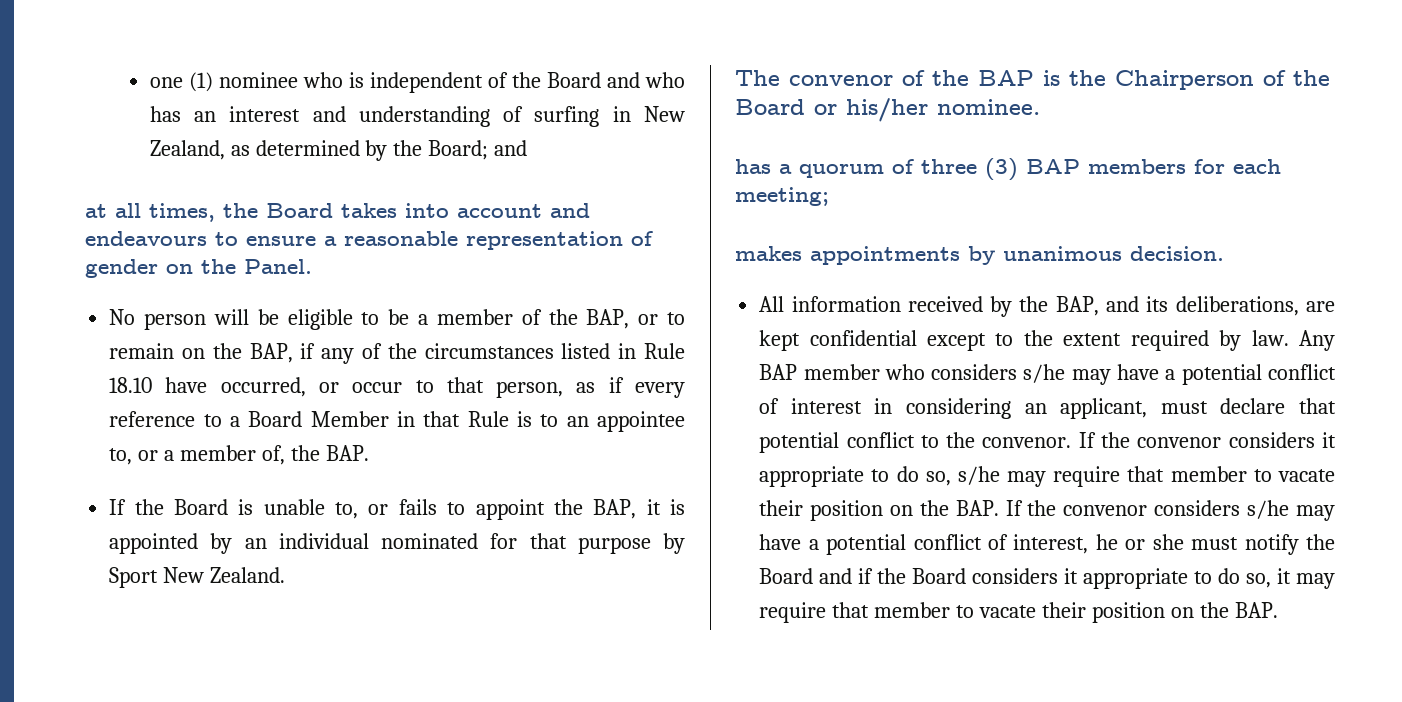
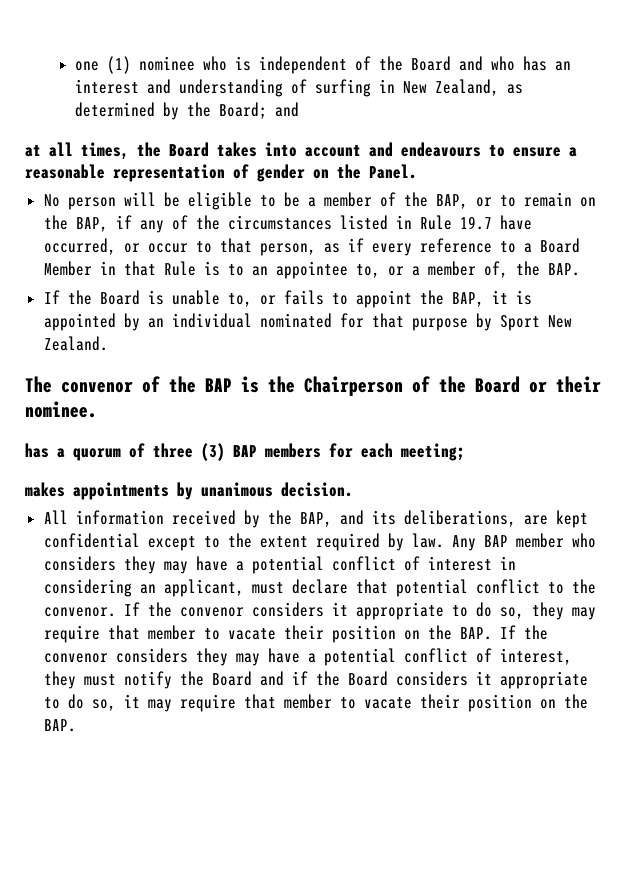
- No person will be eligible to be a member of the BAP, or to remain on the BAP, if any of the circumstances listed in Rule 18.10 have occurred, or occur to that person, as if every reference to a Board Member in that Rule is to an appointee to, or a member of, the BAP.
+ No person will be eligible to be a member of the BAP, or to remain on the BAP, if any of the circumstances listed in Rule 19.7 have occurred, or occur to that person, as if every reference to a Board Member in that Rule is to an appointee to, or a member of, the BAP.
- The convenor of the BAP is the Chairperson of the Board or his/her nominee.
+ The convenor of the BAP is the Chairperson of the Board or their nominee.
- Any BAP member who considers s/he may have a potential conflict of interest in considering an applicant, must declare that potential conflict to the convenor.
+ Any BAP member who considers they may have a potential conflict of interest in considering an applicant, must declare that potential conflict to the convenor.
- If the convenor considers it appropriate to do so, s/he may require that member to vacate their position on the BAP. If the convenor considers s/he may have a potential conflict of interest, he or she must notify the Board and if the Board considers it appropriate to do so, it may require that member to vacate their position on the BAP.
+ If the convenor considers it appropriate to do so, they may require that member to vacate their position on the BAP. If the convenor considers they may have a potential conflict of interest, they must notify the Board and if the Board considers it appropriate to do so, it may require that member to vacate their position on the BAP.

